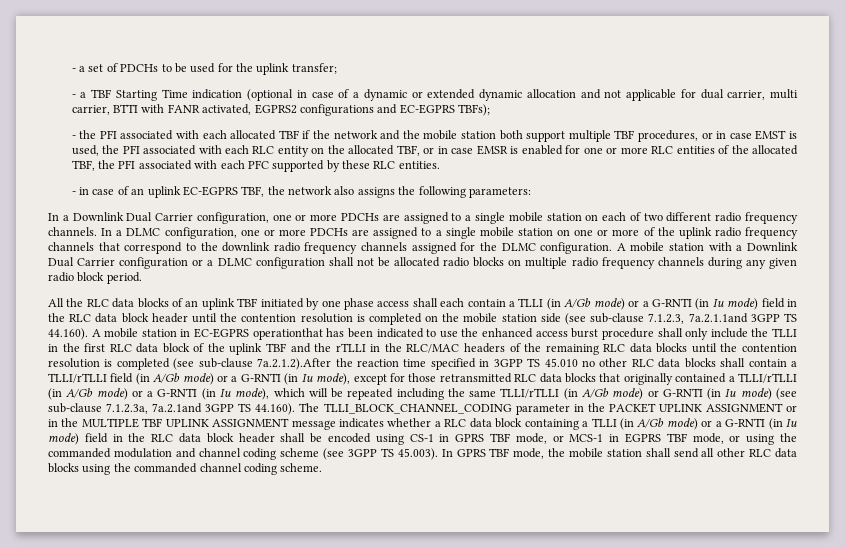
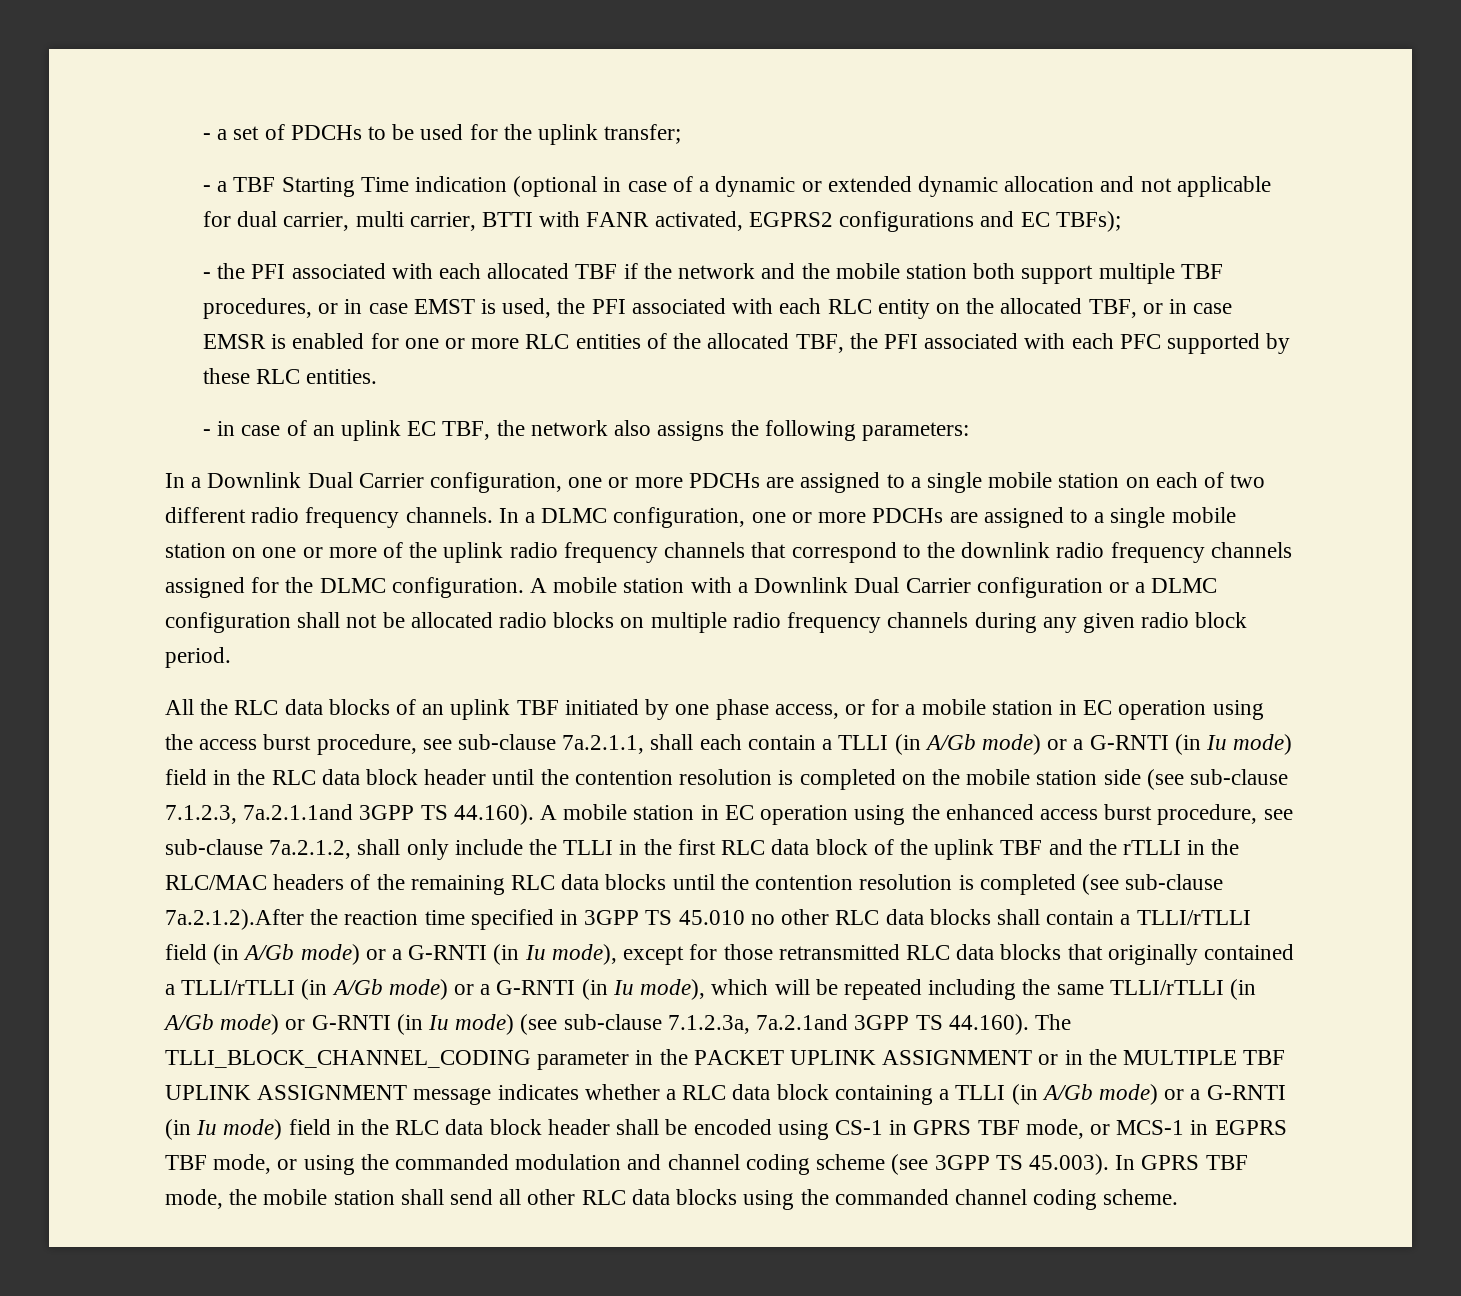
- - a TBF Starting Time indication (optional in case of a dynamic or extended dynamic allocation and not applicable for dual carrier, multi carrier, BTTI with FANR activated, EGPRS2 configurations and EC-EGPRS TBFs);
+ - a TBF Starting Time indication (optional in case of a dynamic or extended dynamic allocation and not applicable for dual carrier, multi carrier, BTTI with FANR activated, EGPRS2 configurations and EC TBFs);
- - in case of an uplink EC-EGPRS TBF, the network also assigns the following parameters:
+ - in case of an uplink EC TBF, the network also assigns the following parameters:
- All the RLC data blocks of an uplink TBF initiated by one phase access shall each contain a TLLI (in A/Gb mode) or a G-RNTI (in Iu mode) field in the RLC data block header until the contention resolution is completed on the mobile station side (see sub-clause 7.1.2.3, 7a.2.1.1and 3GPP TS 44.160). A mobile station in EC-EGPRS operationthat has been indicated to use the enhanced access burst procedure shall only include the TLLI in the first RLC data block of the uplink TBF and the rTLLI in the RLC/MAC headers of the remaining RLC data blocks until the contention resolution is completed (see sub-clause 7a.2.1.2).After the reaction time specified in 3GPP TS 45.010 no other RLC data blocks shall contain a TLLI/rTLLI field (in A/Gb mode) or a G-RNTI (in Iu mode), except for those retransmitted RLC data blocks that originally contained a TLLI/rTLLI (in A/Gb mode) or a G-RNTI (in Iu mode), which will be repeated including the same TLLI/rTLLI (in A/Gb mode) or G-RNTI (in Iu mode) (see sub-clause 7.1.2.3a, 7a.2.1and 3GPP TS 44.160). The TLLI_BLOCK_CHANNEL_CODING parameter in the PACKET UPLINK ASSIGNMENT or in the MULTIPLE TBF UPLINK ASSIGNMENT message indicates whether a RLC data block containing a TLLI (in A/Gb mode) or a G-RNTI (in Iu mode) field in the RLC data block header shall be encoded using CS-1 in GPRS TBF mode, or MCS-1 in EGPRS TBF mode, or using the commanded modulation and channel coding scheme (see 3GPP TS 45.003). In GPRS TBF mode, the mobile station shall send all other RLC data blocks using the commanded channel coding scheme.
+ All the RLC data blocks of an uplink TBF initiated by one phase access, or for a mobile station in EC operation using the access burst procedure, see sub-clause 7a.2.1.1, shall each contain a TLLI (in A/Gb mode) or a G-RNTI (in Iu mode) field in the RLC data block header until the contention resolution is completed on the mobile station side (see sub-clause 7.1.2.3, 7a.2.1.1and 3GPP TS 44.160). A mobile station in EC operation using the enhanced access burst procedure, see sub-clause 7a.2.1.2, shall only include the TLLI in the first RLC data block of the uplink TBF and the rTLLI in the RLC/MAC headers of the remaining RLC data blocks until the contention resolution is completed (see sub-clause 7a.2.1.2).After the reaction time specified in 3GPP TS 45.010 no other RLC data blocks shall contain a TLLI/rTLLI field (in A/Gb mode) or a G-RNTI (in Iu mode), except for those retransmitted RLC data blocks that originally contained a TLLI/rTLLI (in A/Gb mode) or a G-RNTI (in Iu mode), which will be repeated including the same TLLI/rTLLI (in A/Gb mode) or G-RNTI (in Iu mode) (see sub-clause 7.1.2.3a, 7a.2.1and 3GPP TS 44.160). The TLLI_BLOCK_CHANNEL_CODING parameter in the PACKET UPLINK ASSIGNMENT or in the MULTIPLE TBF UPLINK ASSIGNMENT message indicates whether a RLC data block containing a TLLI (in A/Gb mode) or a G-RNTI (in Iu mode) field in the RLC data block header shall be encoded using CS-1 in GPRS TBF mode, or MCS-1 in EGPRS TBF mode, or using the commanded modulation and channel coding scheme (see 3GPP TS 45.003). In GPRS TBF mode, the mobile station shall send all other RLC data blocks using the commanded channel coding scheme.

